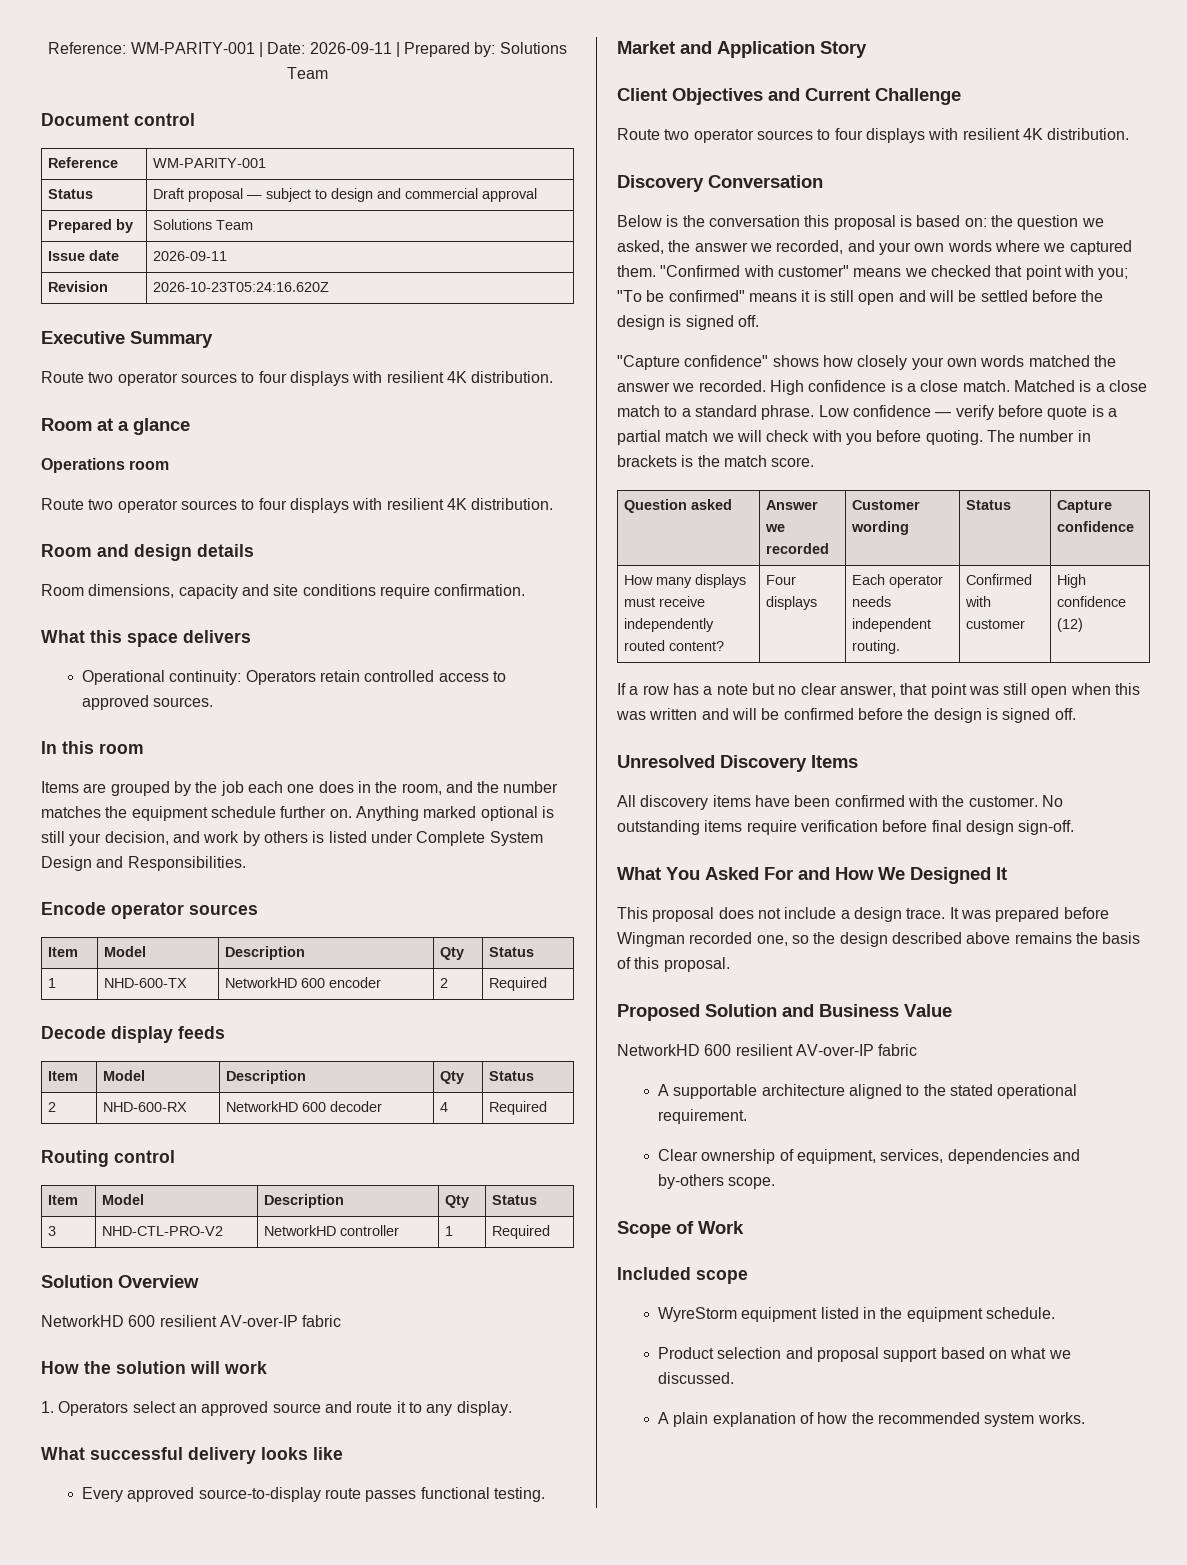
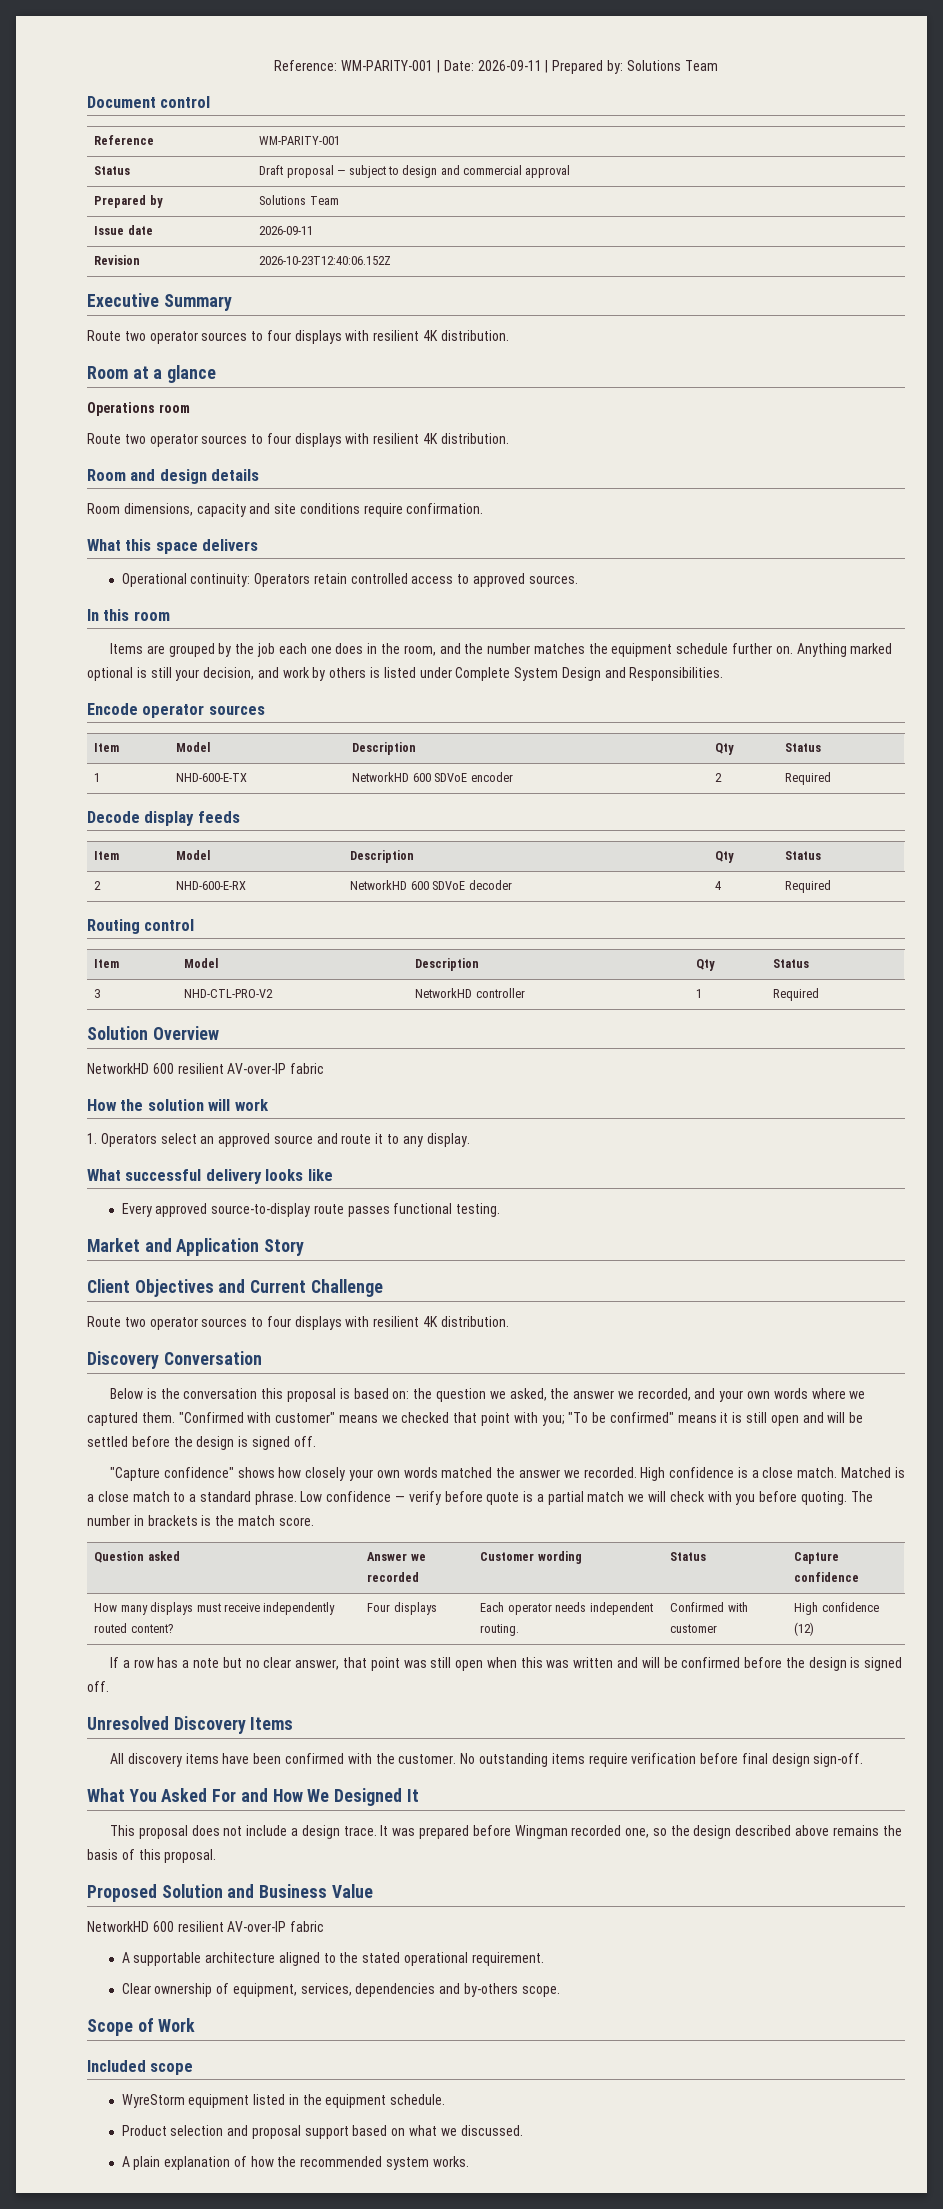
- Revision | 2026-10-23T05:24:16.620Z
+ Revision | 2026-10-23T12:40:06.152Z
- 1 | NHD-600-TX | NetworkHD 600 encoder | 2 | Required
+ 1 | NHD-600-E-TX | NetworkHD 600 SDVoE encoder | 2 | Required
- 2 | NHD-600-RX | NetworkHD 600 decoder | 4 | Required
+ 2 | NHD-600-E-RX | NetworkHD 600 SDVoE decoder | 4 | Required

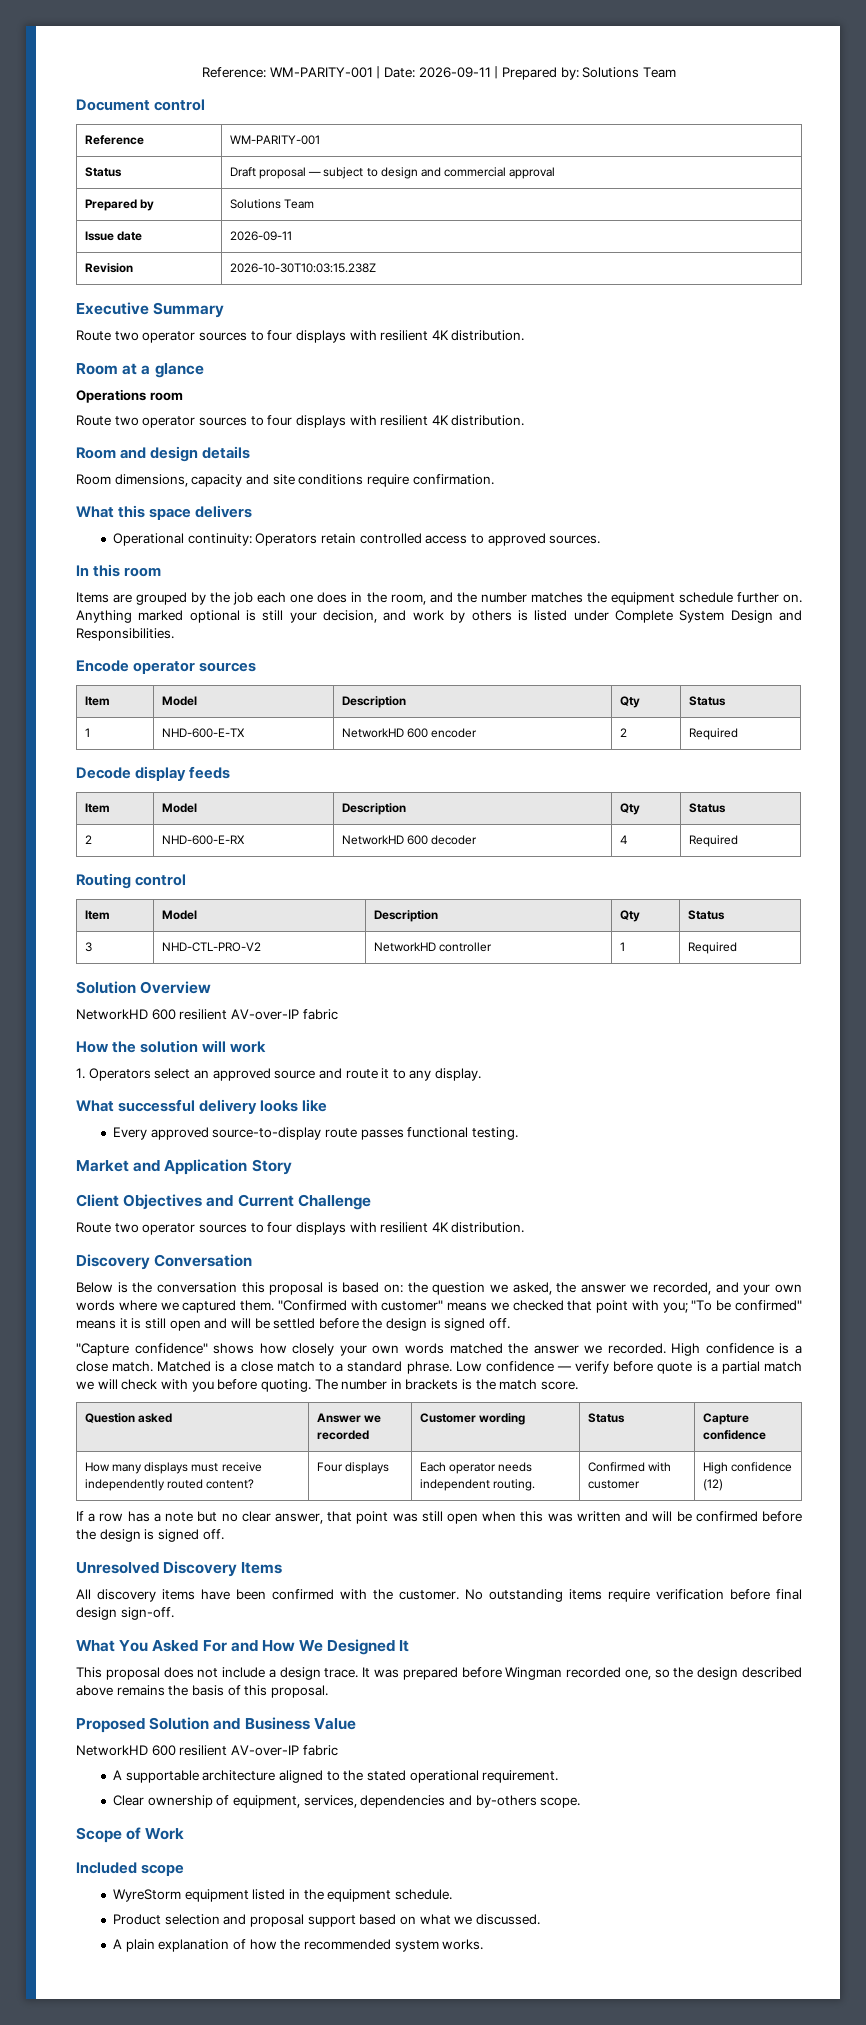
- Revision | 2026-10-23T12:40:06.152Z
+ Revision | 2026-10-30T10:03:15.238Z
- 1 | NHD-600-E-TX | NetworkHD 600 SDVoE encoder | 2 | Required
+ 1 | NHD-600-E-TX | NetworkHD 600 encoder | 2 | Required
- 2 | NHD-600-E-RX | NetworkHD 600 SDVoE decoder | 4 | Required
+ 2 | NHD-600-E-RX | NetworkHD 600 decoder | 4 | Required

